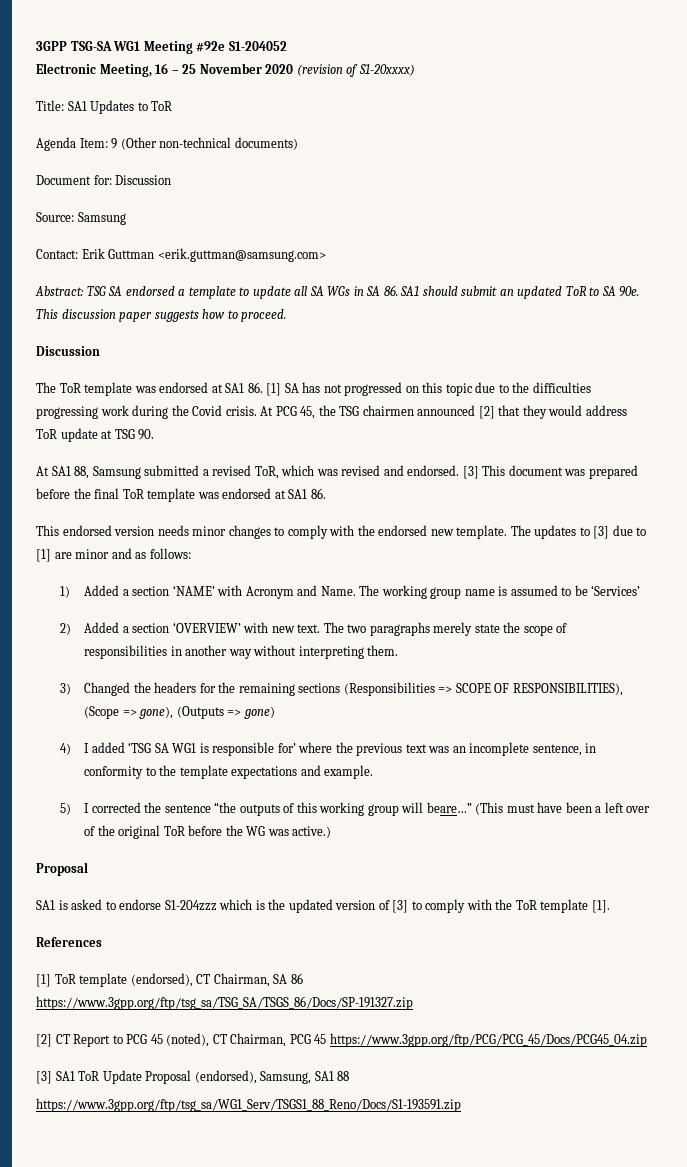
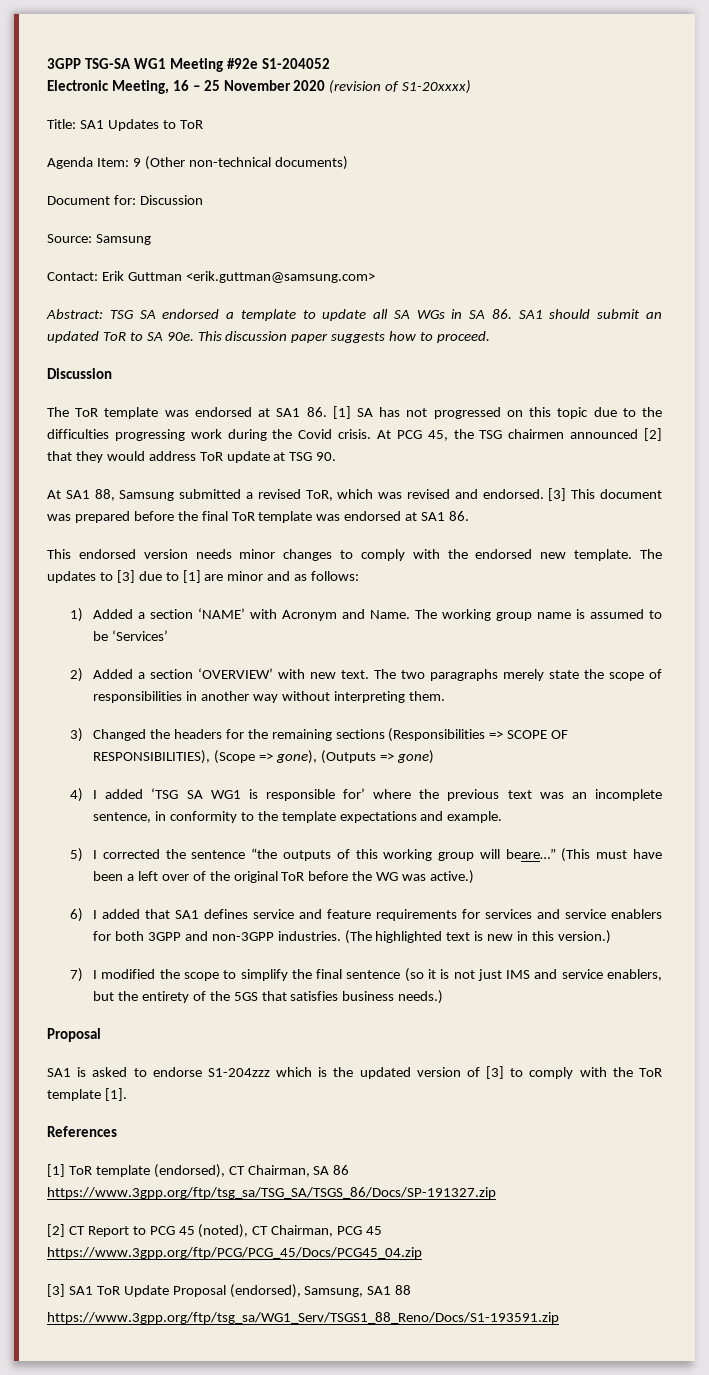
+ 6) I added that SA1 defines service and feature requirements for services and service enablers for both 3GPP and non-3GPP industries. (The highlighted text is new in this version.)
+ 7) I modified the scope to simplify the final sentence (so it is not just IMS and service enablers, but the entirety of the 5GS that satisfies business needs.)

